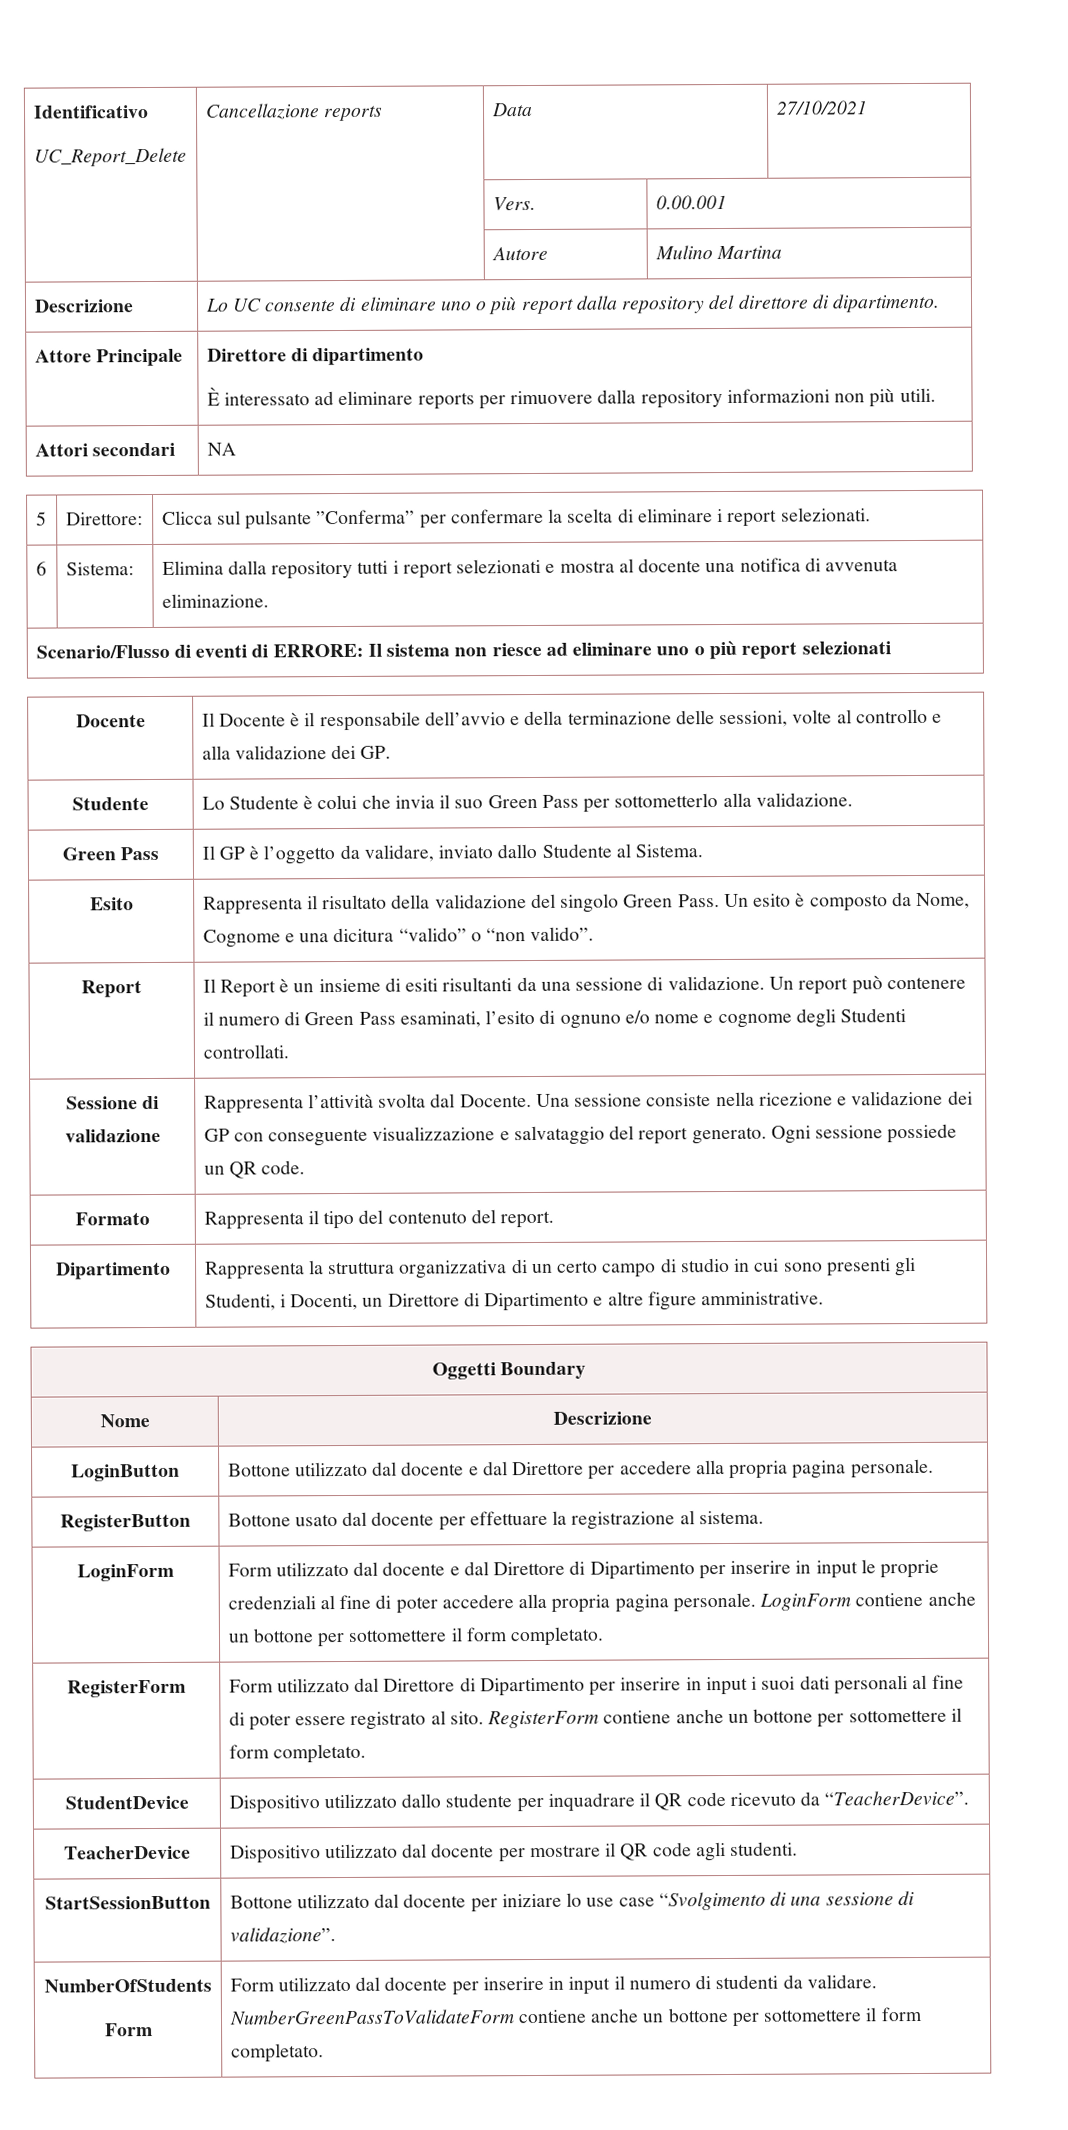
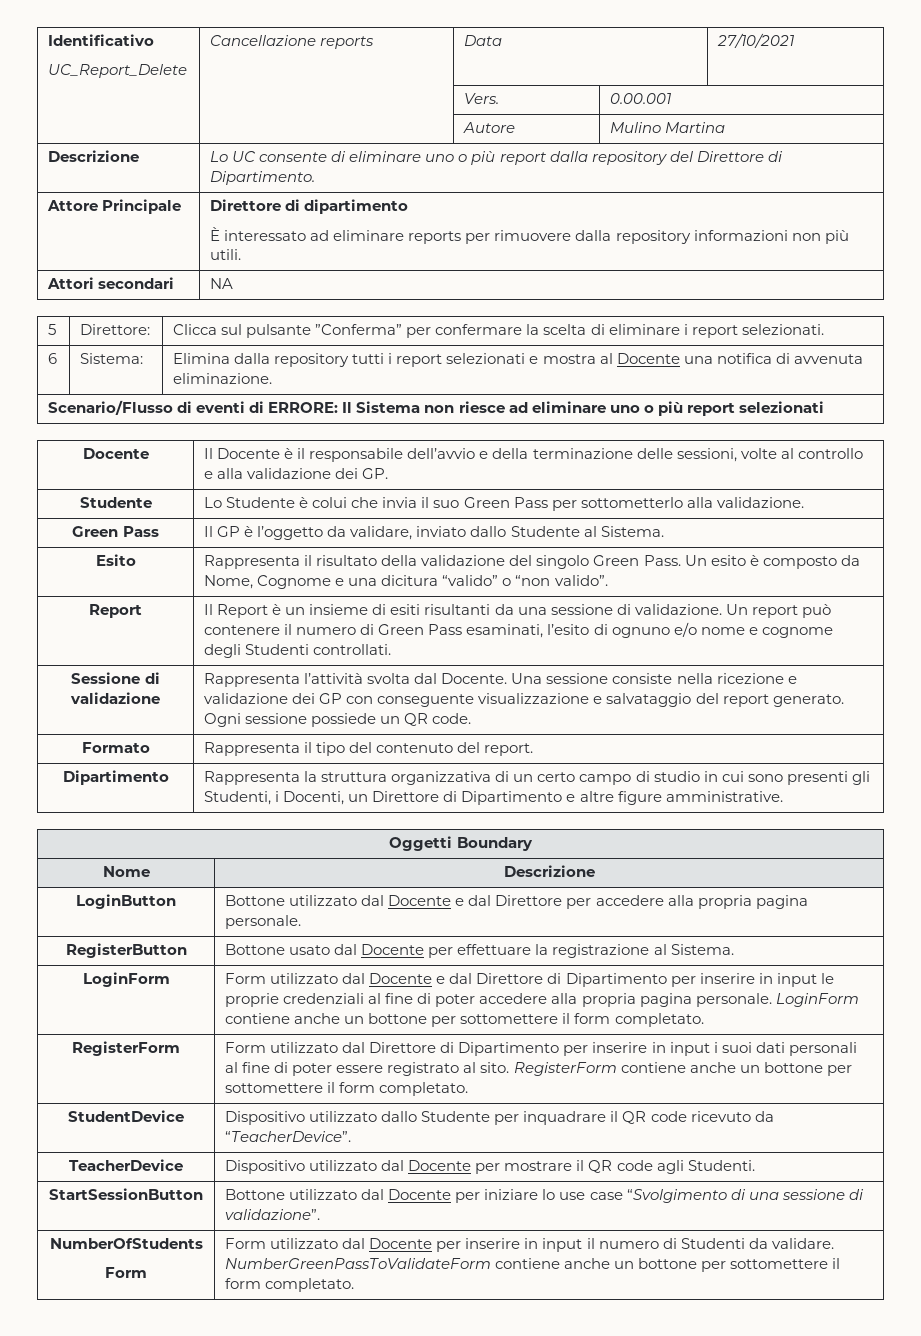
- Descrizione | Lo UC consente di eliminare uno o più report dalla repository del direttore di dipartimento.
+ Descrizione | Lo UC consente di eliminare uno o più report dalla repository del Direttore di Dipartimento.
- 6 | Sistema: | Elimina dalla repository tutti i report selezionati e mostra al docente una notifica di avvenuta eliminazione.
+ 6 | Sistema: | Elimina dalla repository tutti i report selezionati e mostra al Docente una notifica di avvenuta eliminazione.
- Scenario/Flusso di eventi di ERRORE: Il sistema non riesce ad eliminare uno o più report selezionati
+ Scenario/Flusso di eventi di ERRORE: Il Sistema non riesce ad eliminare uno o più report selezionati
- LoginButton | Bottone utilizzato dal docente e dal Direttore per accedere alla propria pagina personale.
+ LoginButton | Bottone utilizzato dal Docente e dal Direttore per accedere alla propria pagina personale.
- RegisterButton | Bottone usato dal docente per effettuare la registrazione al sistema.
+ RegisterButton | Bottone usato dal Docente per effettuare la registrazione al Sistema.
- LoginForm | Form utilizzato dal docente e dal Direttore di Dipartimento per inserire in input le proprie credenziali al fine di poter accedere alla propria pagina personale. LoginForm contiene anche un bottone per sottomettere il form completato.
+ LoginForm | Form utilizzato dal Docente e dal Direttore di Dipartimento per inserire in input le proprie credenziali al fine di poter accedere alla propria pagina personale. LoginForm contiene anche un bottone per sottomettere il form completato.
- StudentDevice | Dispositivo utilizzato dallo studente per inquadrare il QR code ricevuto da “TeacherDevice”.
+ StudentDevice | Dispositivo utilizzato dallo Studente per inquadrare il QR code ricevuto da “TeacherDevice”.
- TeacherDevice | Dispositivo utilizzato dal docente per mostrare il QR code agli studenti.
+ TeacherDevice | Dispositivo utilizzato dal Docente per mostrare il QR code agli Studenti.
- StartSessionButton | Bottone utilizzato dal docente per iniziare lo use case “Svolgimento di una sessione di validazione”.
+ StartSessionButton | Bottone utilizzato dal Docente per iniziare lo use case “Svolgimento di una sessione di validazione”.
  NumberOfStudents
- Form | Form utilizzato dal docente per inserire in input il numero di studenti da validare. NumberGreenPassToValidateForm contiene anche un bottone per sottomettere il form completato.
+ Form | Form utilizzato dal Docente per inserire in input il numero di Studenti da validare. NumberGreenPassToValidateForm contiene anche un bottone per sottomettere il form completato.

